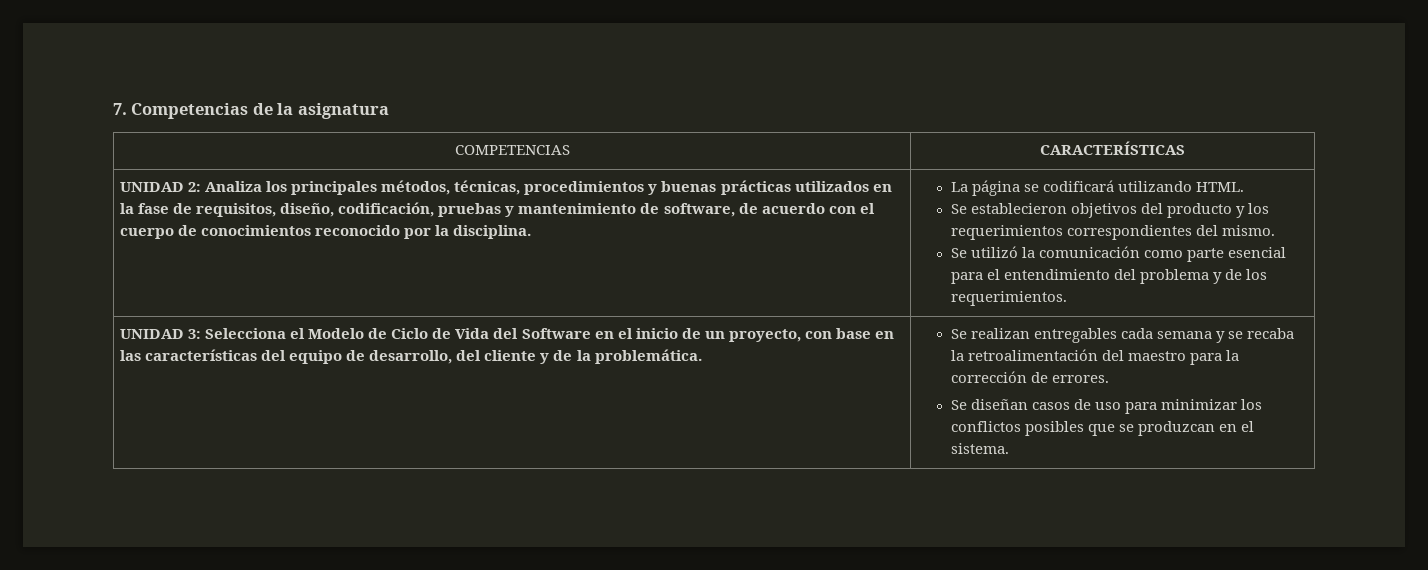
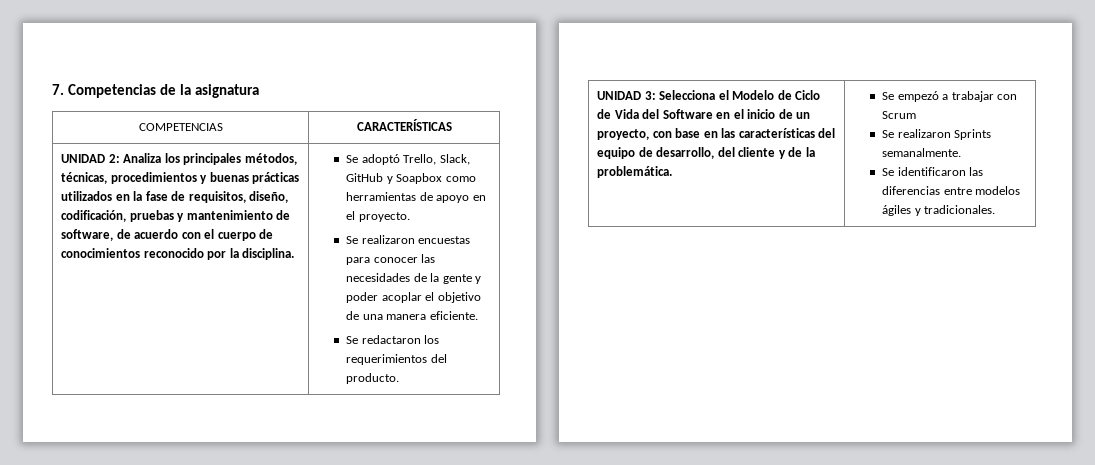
- La página se codificará utilizando HTML.
- Se establecieron objetivos del producto y los requerimientos correspondientes del mismo.
- Se utilizó la comunicación como parte esencial para el entendimiento del problema y de los requerimientos.
+ Se adoptó Trello, Slack, GitHub y Soapbox como herramientas de apoyo en el proyecto.
+ Se realizaron encuestas para conocer las necesidades de la gente y poder acoplar el objetivo de una manera eficiente.
+ Se redactaron los requerimientos del producto.
- Se realizan entregables cada semana y se recaba la retroalimentación del maestro para la corrección de errores.
- Se diseñan casos de uso para minimizar los conflictos posibles que se produzcan en el sistema.
+ Se empezó a trabajar con Scrum
+ Se realizaron Sprints semanalmente.
+ Se identificaron las diferencias entre modelos ágiles y tradicionales.

